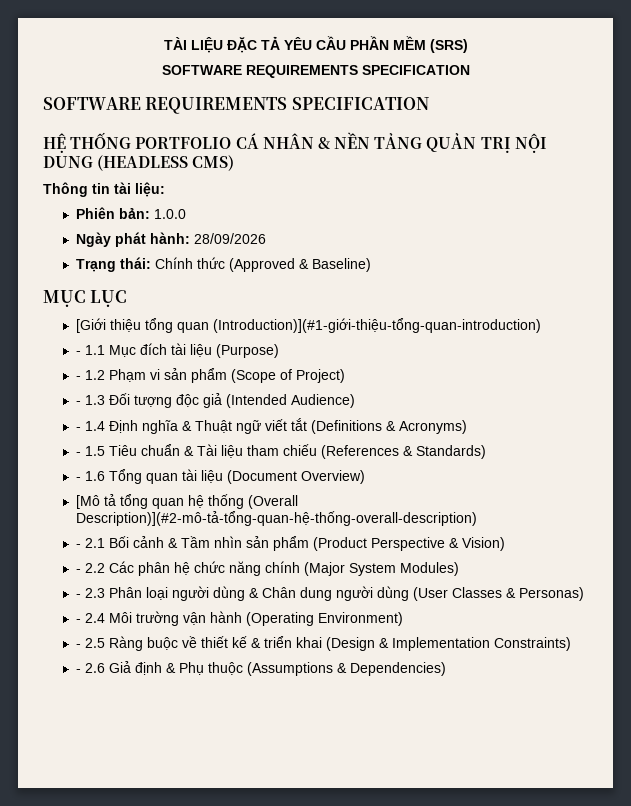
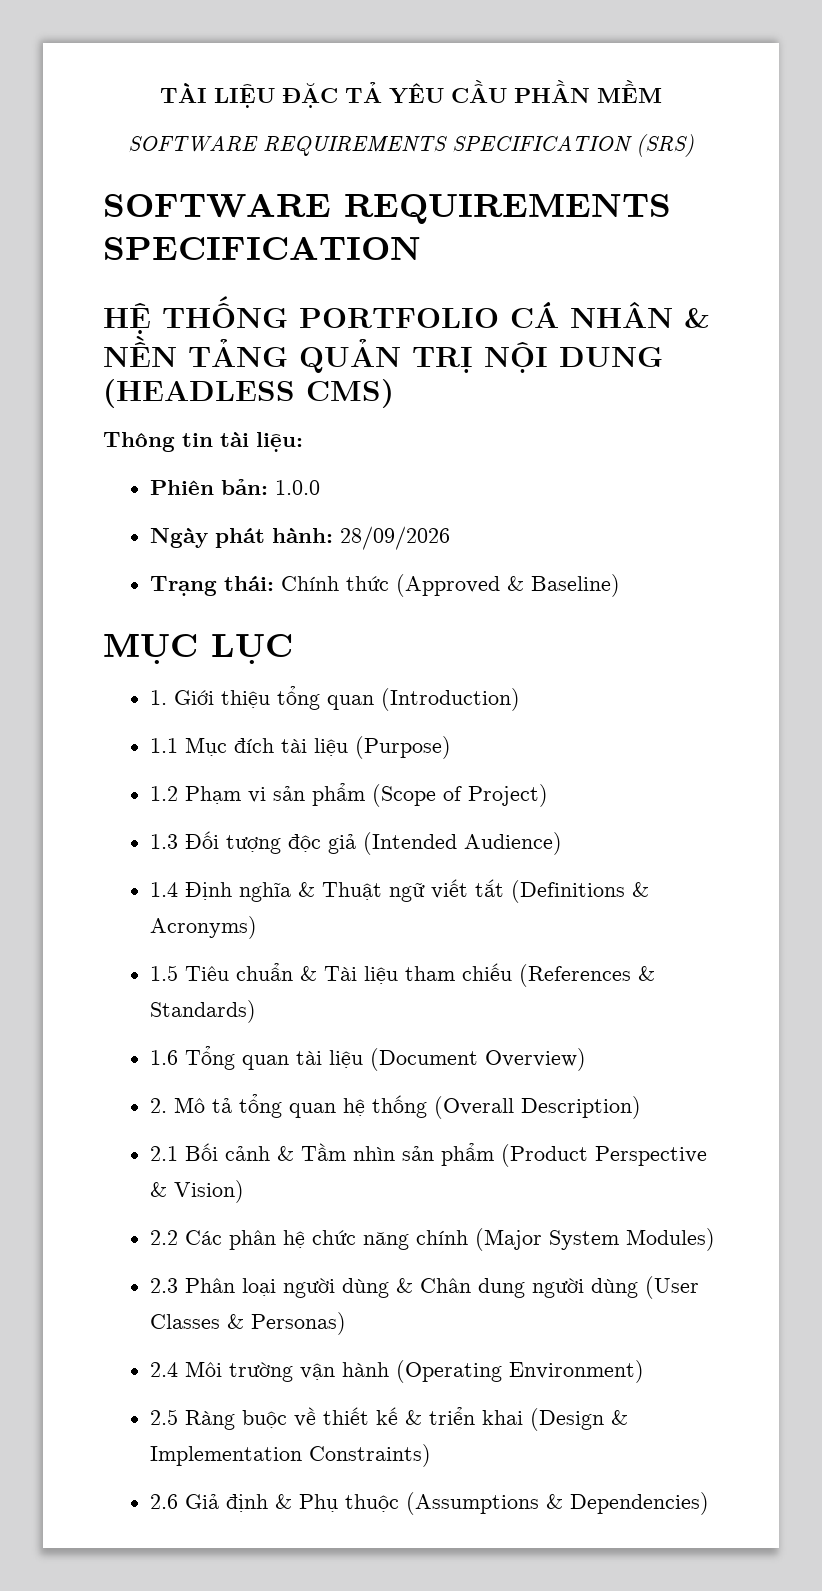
- TÀI LIỆU ĐẶC TẢ YÊU CẦU PHẦN MỀM (SRS)
- SOFTWARE REQUIREMENTS SPECIFICATION
+ TÀI LIỆU ĐẶC TẢ YÊU CẦU PHẦN MỀM
+ SOFTWARE REQUIREMENTS SPECIFICATION (SRS)
- [Giới thiệu tổng quan (Introduction)](#1-giới-thiệu-tổng-quan-introduction)
- - 1.1 Mục đích tài liệu (Purpose)
+ 1. Giới thiệu tổng quan (Introduction)
+ 1.1 Mục đích tài liệu (Purpose)
- - 1.2 Phạm vi sản phẩm (Scope of Project)
+ 1.2 Phạm vi sản phẩm (Scope of Project)
- - 1.3 Đối tượng độc giả (Intended Audience)
+ 1.3 Đối tượng độc giả (Intended Audience)
- - 1.4 Định nghĩa & Thuật ngữ viết tắt (Definitions & Acronyms)
+ 1.4 Định nghĩa & Thuật ngữ viết tắt (Definitions & Acronyms)
- - 1.5 Tiêu chuẩn & Tài liệu tham chiếu (References & Standards)
+ 1.5 Tiêu chuẩn & Tài liệu tham chiếu (References & Standards)
- - 1.6 Tổng quan tài liệu (Document Overview)
+ 1.6 Tổng quan tài liệu (Document Overview)
- [Mô tả tổng quan hệ thống (Overall Description)](#2-mô-tả-tổng-quan-hệ-thống-overall-description)
- - 2.1 Bối cảnh & Tầm nhìn sản phẩm (Product Perspective & Vision)
+ 2. Mô tả tổng quan hệ thống (Overall Description)
+ 2.1 Bối cảnh & Tầm nhìn sản phẩm (Product Perspective & Vision)
- - 2.2 Các phân hệ chức năng chính (Major System Modules)
+ 2.2 Các phân hệ chức năng chính (Major System Modules)
- - 2.3 Phân loại người dùng & Chân dung người dùng (User Classes & Personas)
+ 2.3 Phân loại người dùng & Chân dung người dùng (User Classes & Personas)
- - 2.4 Môi trường vận hành (Operating Environment)
+ 2.4 Môi trường vận hành (Operating Environment)
- - 2.5 Ràng buộc về thiết kế & triển khai (Design & Implementation Constraints)
+ 2.5 Ràng buộc về thiết kế & triển khai (Design & Implementation Constraints)
- - 2.6 Giả định & Phụ thuộc (Assumptions & Dependencies)
+ 2.6 Giả định & Phụ thuộc (Assumptions & Dependencies)

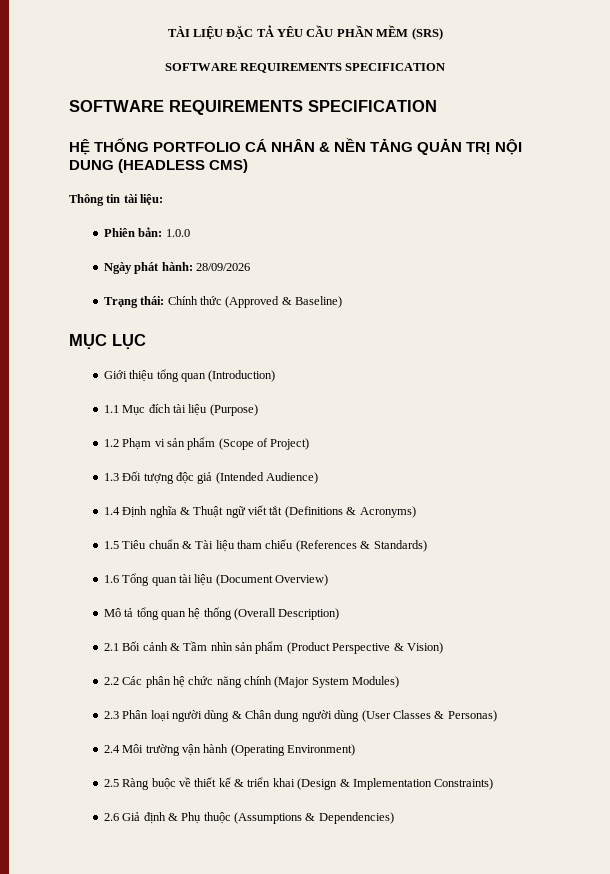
- TÀI LIỆU ĐẶC TẢ YÊU CẦU PHẦN MỀM
- SOFTWARE REQUIREMENTS SPECIFICATION (SRS)
+ TÀI LIỆU ĐẶC TẢ YÊU CẦU PHẦN MỀM (SRS)
+ SOFTWARE REQUIREMENTS SPECIFICATION
- 1. Giới thiệu tổng quan (Introduction)
+ Giới thiệu tổng quan (Introduction)
- 2. Mô tả tổng quan hệ thống (Overall Description)
+ Mô tả tổng quan hệ thống (Overall Description)

